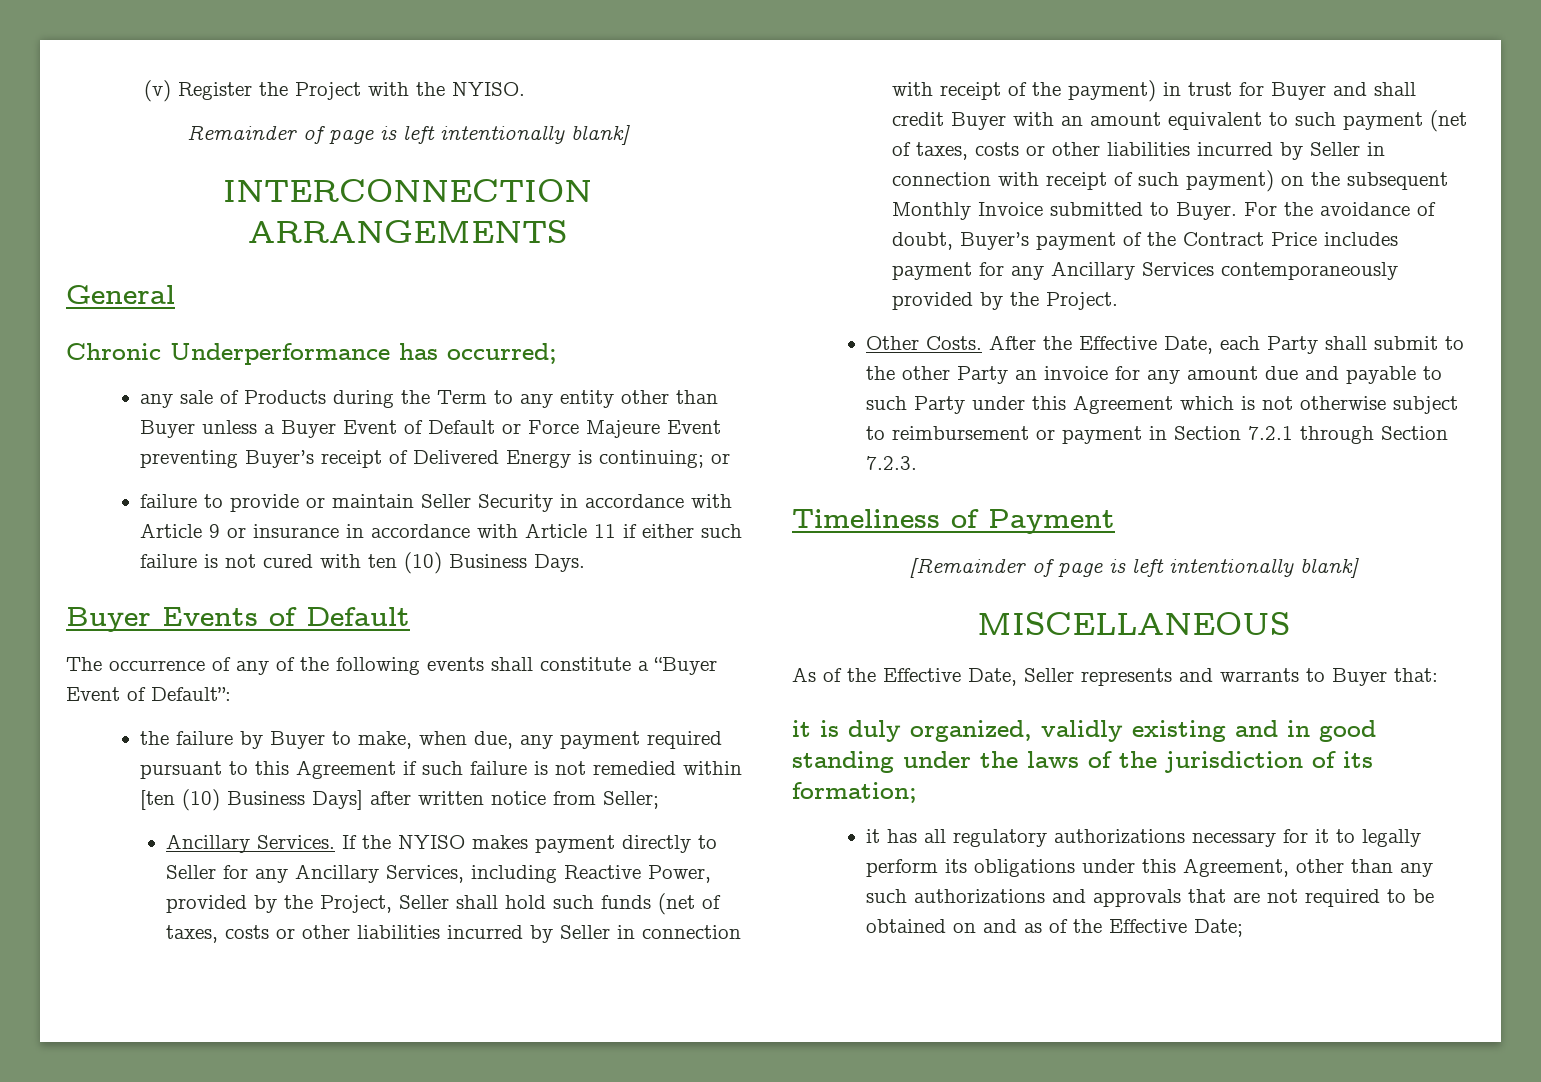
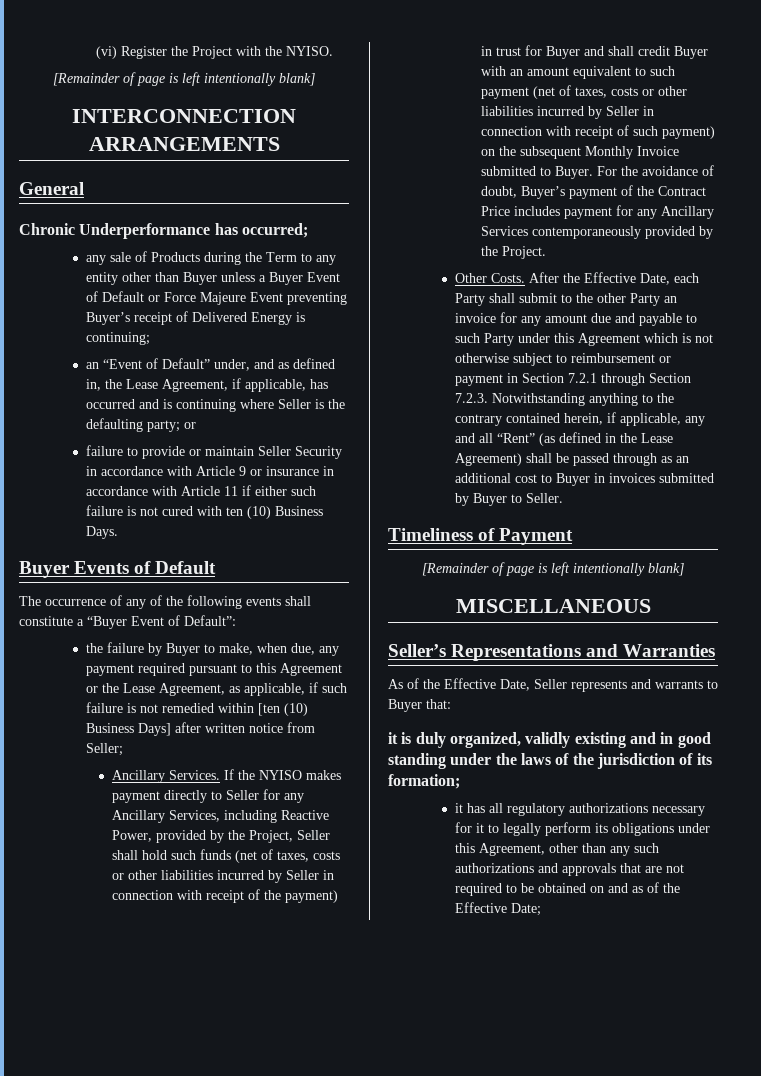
- (v) Register the Project with the NYISO.
- Remainder of page is left intentionally blank]
+ (vi) Register the Project with the NYISO.
+ [Remainder of page is left intentionally blank]
- any sale of Products during the Term to any entity other than Buyer unless a Buyer Event of Default or Force Majeure Event preventing Buyer’s receipt of Delivered Energy is continuing; or
+ any sale of Products during the Term to any entity other than Buyer unless a Buyer Event of Default or Force Majeure Event preventing Buyer’s receipt of Delivered Energy is continuing;
+ an “Event of Default” under, and as defined in, the Lease Agreement, if applicable, has occurred and is continuing where Seller is the defaulting party; or
- the failure by Buyer to make, when due, any payment required pursuant to this Agreement if such failure is not remedied within [ten (10) Business Days] after written notice from Seller;
+ the failure by Buyer to make, when due, any payment required pursuant to this Agreement or the Lease Agreement, as applicable, if such failure is not remedied within [ten (10) Business Days] after written notice from Seller;
- After the Effective Date, each Party shall submit to the other Party an invoice for any amount due and payable to such Party under this Agreement which is not otherwise subject to reimbursement or payment in Section 7.2.1 through Section 7.2.3.
+ After the Effective Date, each Party shall submit to the other Party an invoice for any amount due and payable to such Party under this Agreement which is not otherwise subject to reimbursement or payment in Section 7.2.1 through Section 7.2.3. Notwithstanding anything to the contrary contained herein, if applicable, any and all “Rent” (as defined in the Lease Agreement) shall be passed through as an additional cost to Buyer in invoices submitted by Buyer to Seller.
+ Seller’s Representations and Warranties

